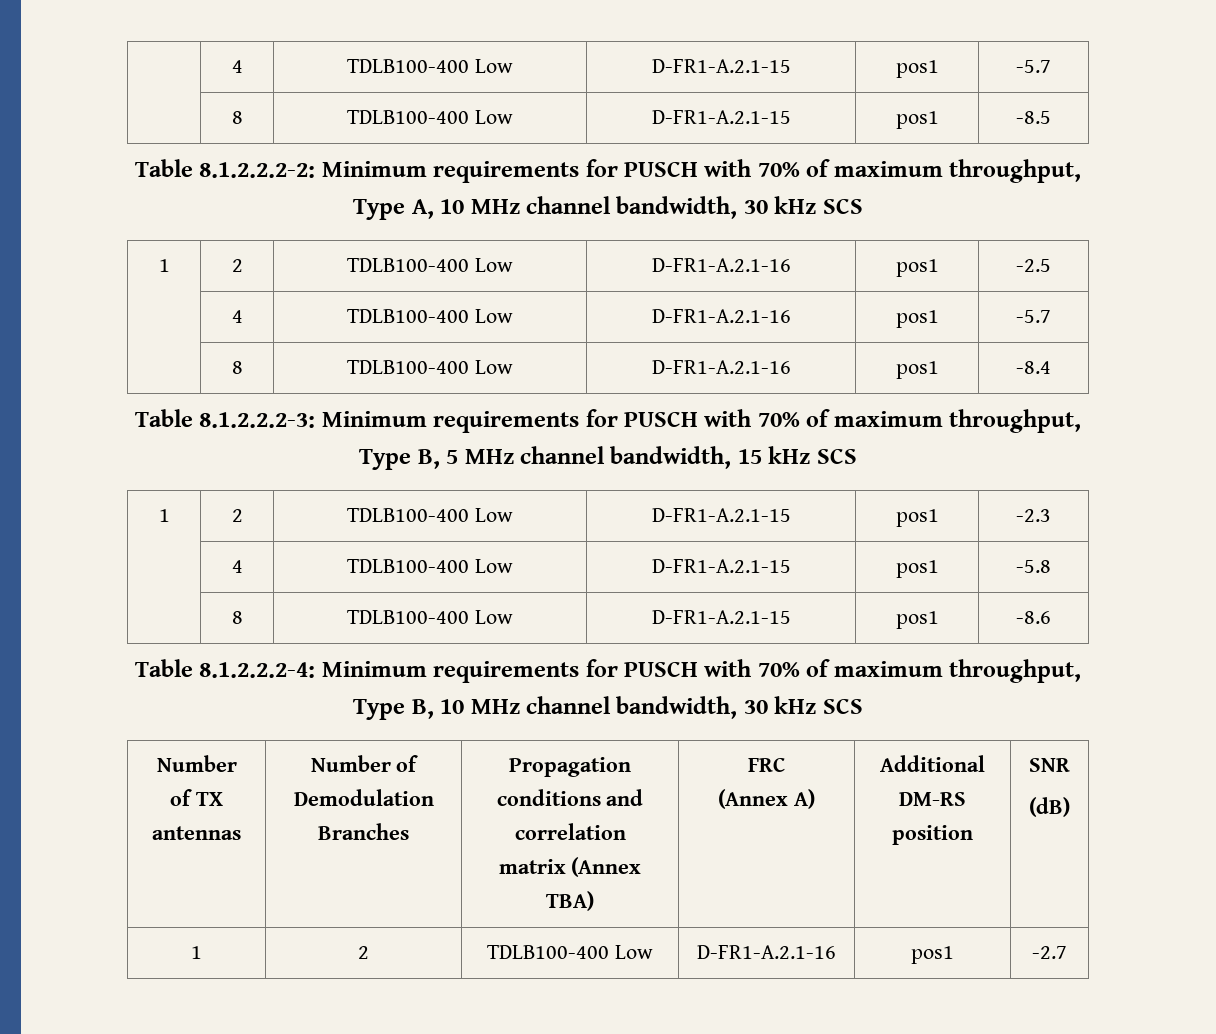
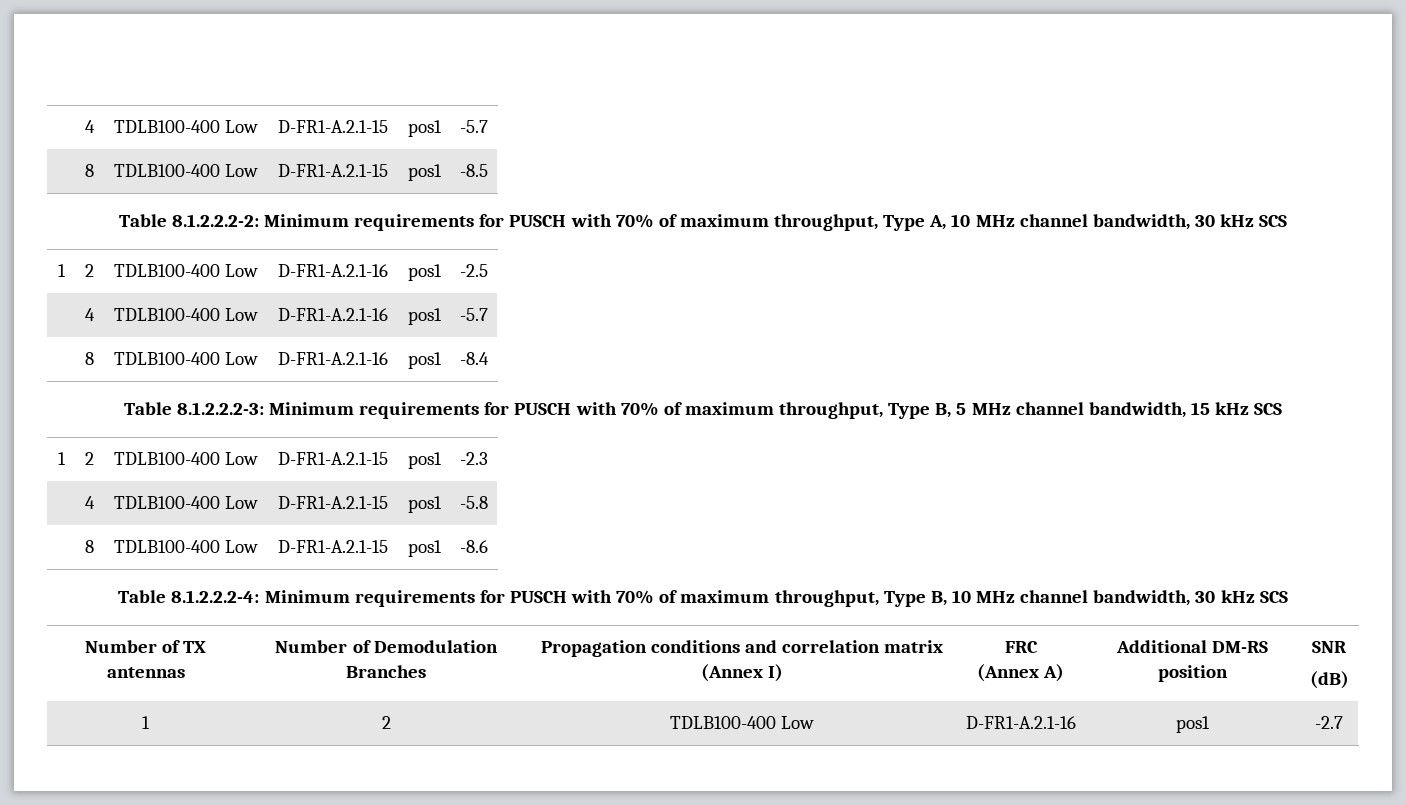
- Number of TX antennas | Number of Demodulation Branches | Propagation conditions and correlation matrix (Annex TBA) | FRC
+ Number of TX antennas | Number of Demodulation Branches | Propagation conditions and correlation matrix (Annex I) | FRC

